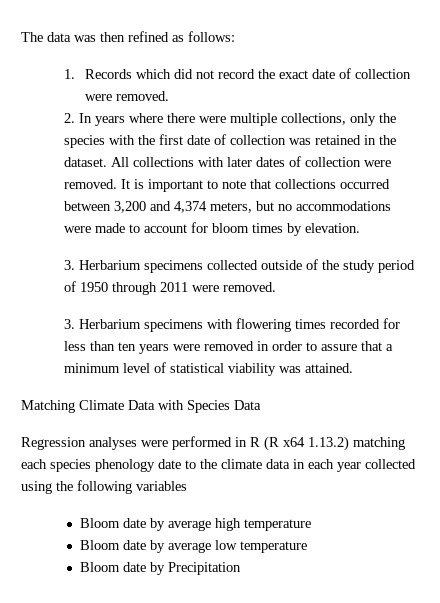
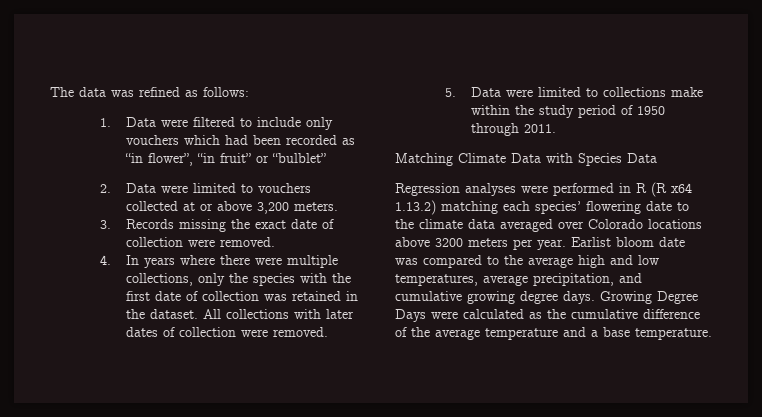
- The data was then refined as follows:
+ The data was refined as follows:
- 1. Records which did not record the exact date of collection were removed.
+ 1. Data were filtered to include only vouchers which had been recorded as “in flower”, “in fruit” or “bulblet”
+ 2. Data were limited to vouchers collected at or above 3,200 meters.
+ 3. Records missing the exact date of collection were removed.
- 2. In years where there were multiple collections, only the species with the first date of collection was retained in the dataset.
+ 4. In years where there were multiple collections, only the species with the first date of collection was retained in the dataset.
- All collections with later dates of collection were removed. It is important to note that collections occurred between 3,200 and 4,374 meters, but no accommodations were made to account for bloom times by elevation.
- 3. Herbarium specimens collected outside of the study period of 1950 through 2011 were removed.
- 3. Herbarium specimens with flowering times recorded for less than ten years were removed in order to assure that a minimum level of statistical viability was attained.
+ All collections with later dates of collection were removed.
+ 5. Data were limited to collections make within the study period of 1950 through 2011.
- Regression analyses were performed in R (R x64 1.13.2) matching each species phenology date to the climate data in each year collected using the following variables
- Bloom date by average high temperature
- Bloom date by average low temperature
- Bloom date by Precipitation
+ Regression analyses were performed in R (R x64 1.13.2) matching each species’ flowering date to the climate data averaged over Colorado locations above 3200 meters per year. Earlist bloom date was compared to the average high and low temperatures, average precipitation, and cumulative growing degree days. Growing Degree Days were calculated as the cumulative difference of the average temperature and a base temperature.

